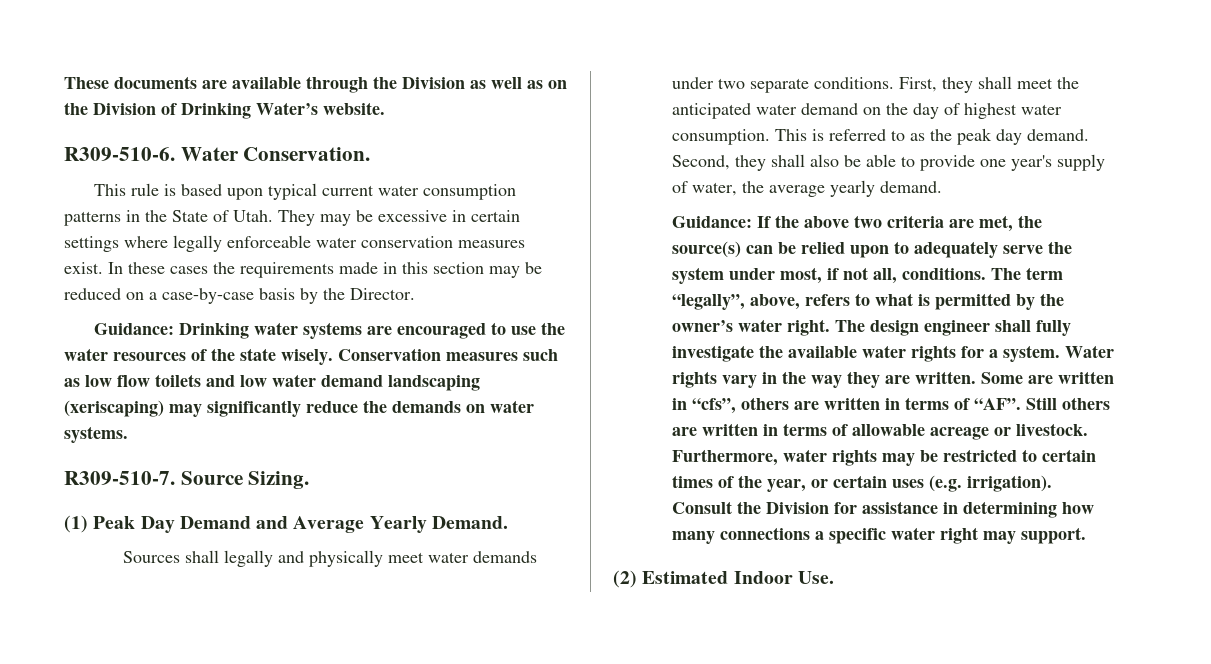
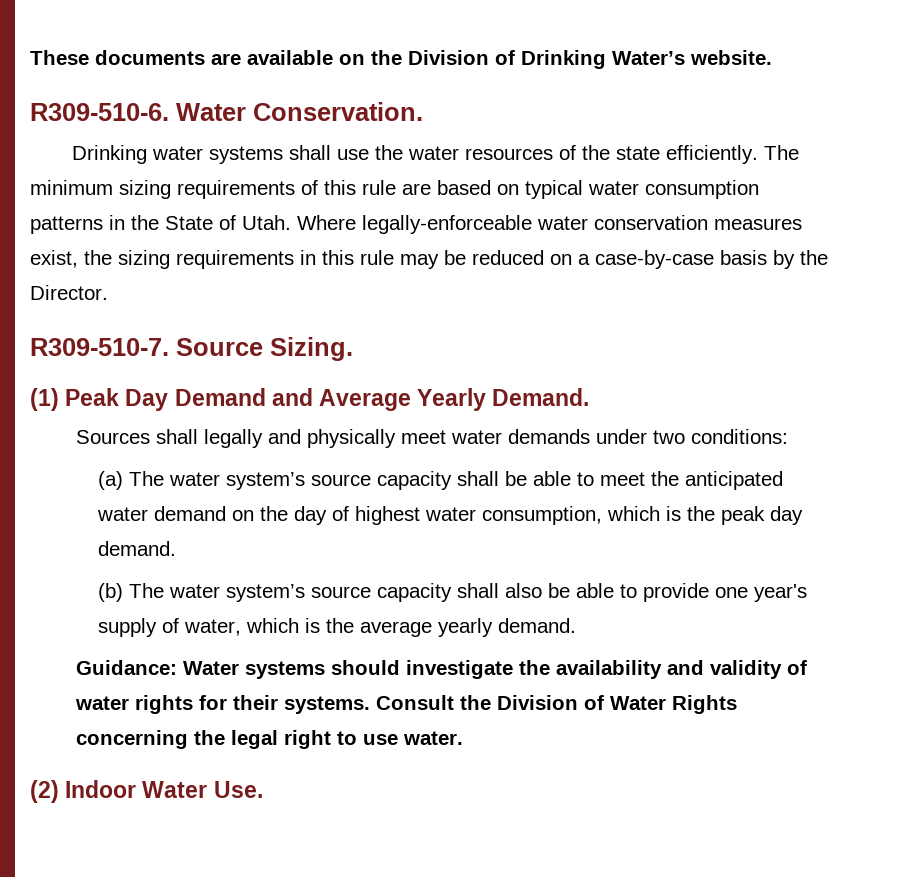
- These documents are available through the Division as well as on the Division of Drinking Water’s website.
+ These documents are available on the Division of Drinking Water’s website.
- This rule is based upon typical current water consumption patterns in the State of Utah.
+ Drinking water systems shall use the water resources of the state efficiently. The minimum sizing requirements of this rule are based on typical water consumption patterns in the State of Utah.
- They may be excessive in certain settings where legally enforceable water conservation measures exist. In these cases the requirements made in this section may be reduced on a case-by-case basis by the Director.
+ Where legally-enforceable water conservation measures exist, the sizing requirements in this rule may be reduced on a case-by-case basis by the Director.
- Guidance: Drinking water systems are encouraged to use the water resources of the state wisely. Conservation measures such as low flow toilets and low water demand landscaping (xeriscaping) may significantly reduce the demands on water systems.
- Sources shall legally and physically meet water demands under two separate conditions. First, they shall meet the anticipated water demand on the day of highest water consumption. This is referred to as the peak day demand. Second, they shall also be able to provide one year's supply of water, the average yearly demand.
+ Sources shall legally and physically meet water demands under two conditions:
+ (a) The water system’s source capacity shall be able to meet the anticipated water demand on the day of highest water consumption, which is the peak day demand.
+ (b) The water system’s source capacity shall also be able to provide one year's supply of water, which is the average yearly demand.
- Guidance: If the above two criteria are met, the source(s) can be relied upon to adequately serve the system under most, if not all, conditions. The term “legally”, above, refers to what is permitted by the owner’s water right. The design engineer shall fully investigate the available water rights for a system. Water rights vary in the way they are written. Some are written in “cfs”, others are written in terms of “AF”. Still others are written in terms of allowable acreage or livestock. Furthermore, water rights may be restricted to certain times of the year, or certain uses (e.g. irrigation). Consult the Division for assistance in determining how many connections a specific water right may support.
+ Guidance: Water systems should investigate the availability and validity of water rights for their systems. Consult the Division of Water Rights concerning the legal right to use water.
- (2) Estimated Indoor Use.
+ (2) Indoor Water Use.

